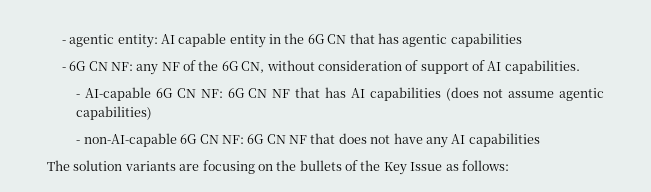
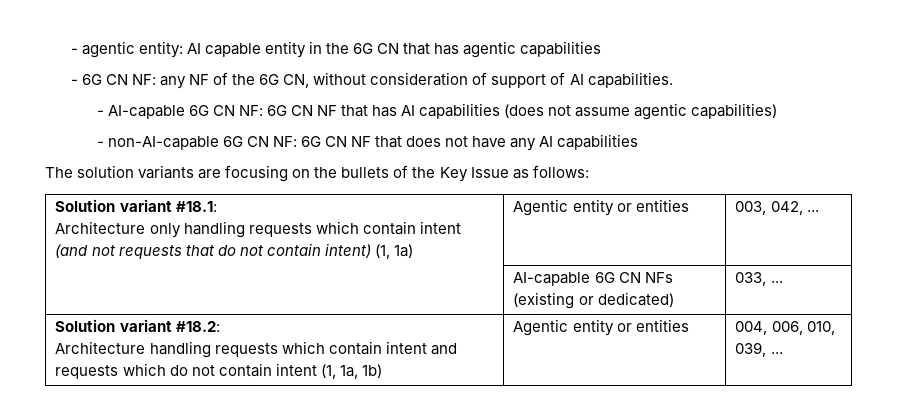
+ Solution variant #18.1:
+ Architecture only handling requests which contain intent (and not requests that do not contain intent) (1, 1a) | Agentic entity or entities | 003, 042, ...
+ | AI-capable 6G CN NFs (existing or dedicated) | 033, ...
+ Solution variant #18.2:
+ Architecture handling requests which contain intent and requests which do not contain intent (1, 1a, 1b) | Agentic entity or entities | 004, 006, 010, 039, ...

